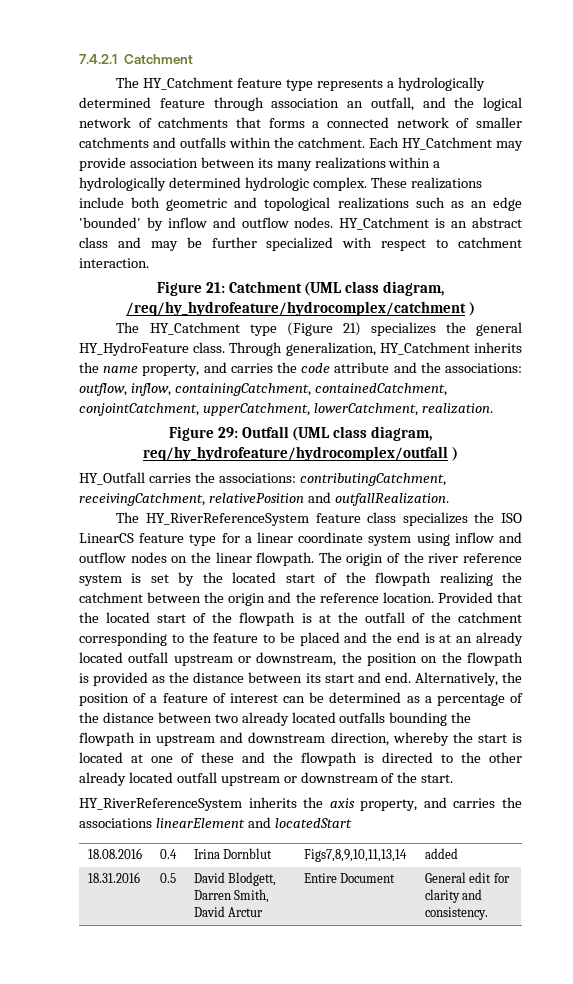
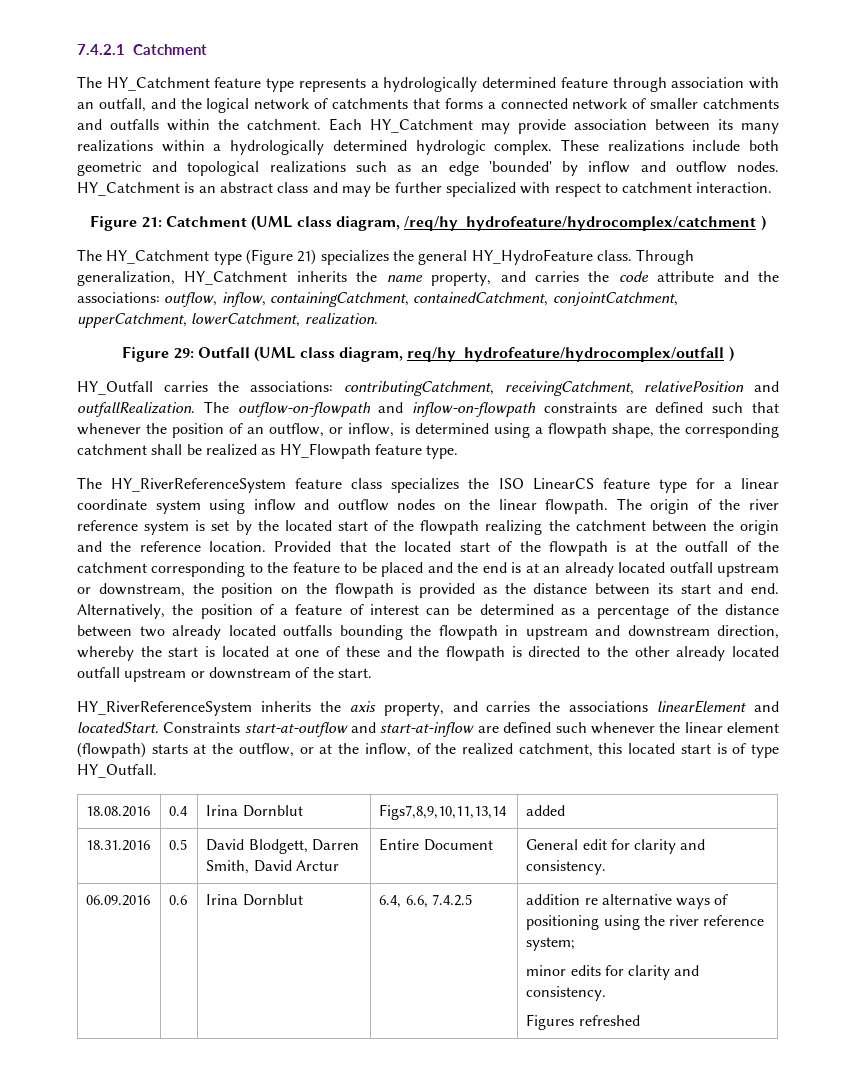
- The HY_Catchment feature type represents a hydrologically determined feature through association an outfall, and the logical network of catchments that forms a connected network of smaller catchments and outfalls within the catchment.
+ The HY_Catchment feature type represents a hydrologically determined feature through association with an outfall, and the logical network of catchments that forms a connected network of smaller catchments and outfalls within the catchment.
+ The outflow-on-flowpath and inflow-on-flowpath constraints are defined such that whenever the position of an outflow, or inflow, is determined using a flowpath shape, the corresponding catchment shall be realized as HY_Flowpath feature type.
- HY_RiverReferenceSystem inherits the axis property, and carries the associations linearElement and locatedStart
+ HY_RiverReferenceSystem inherits the axis property, and carries the associations linearElement and locatedStart. Constraints start-at-outflow and start-at-inflow are defined such whenever the linear element (flowpath) starts at the outflow, or at the inflow, of the realized catchment, this located start is of type HY_Outfall.
+ 06.09.2016 | 0.6 | Irina Dornblut | 6.4, 6.6, 7.4.2.5 | addition re alternative ways of positioning using the river reference system;
+ minor edits for clarity and consistency.
+ Figures refreshed

